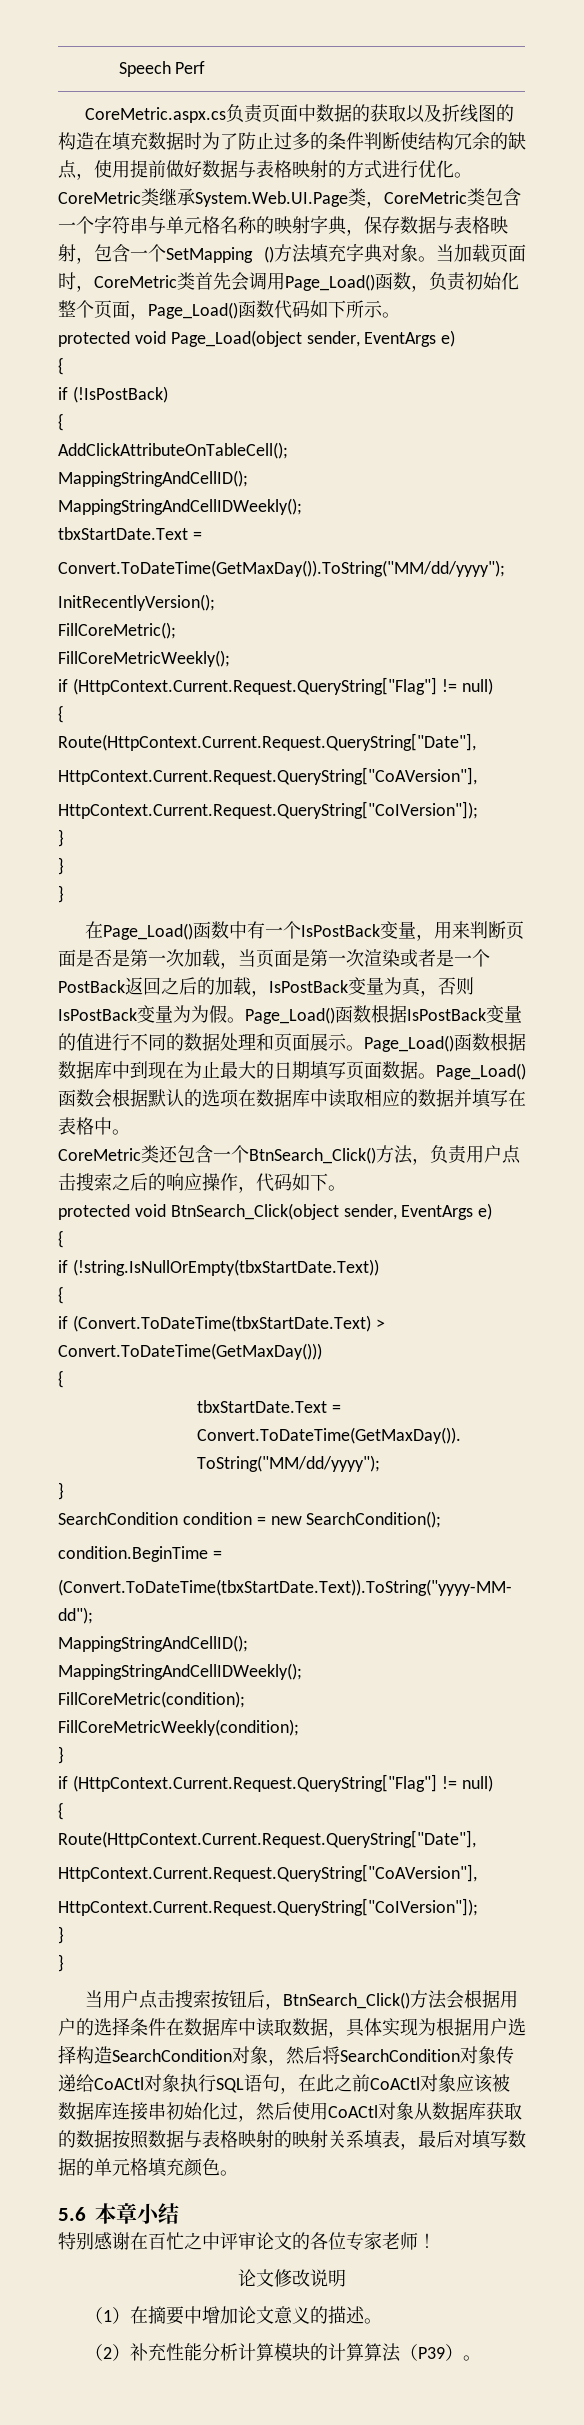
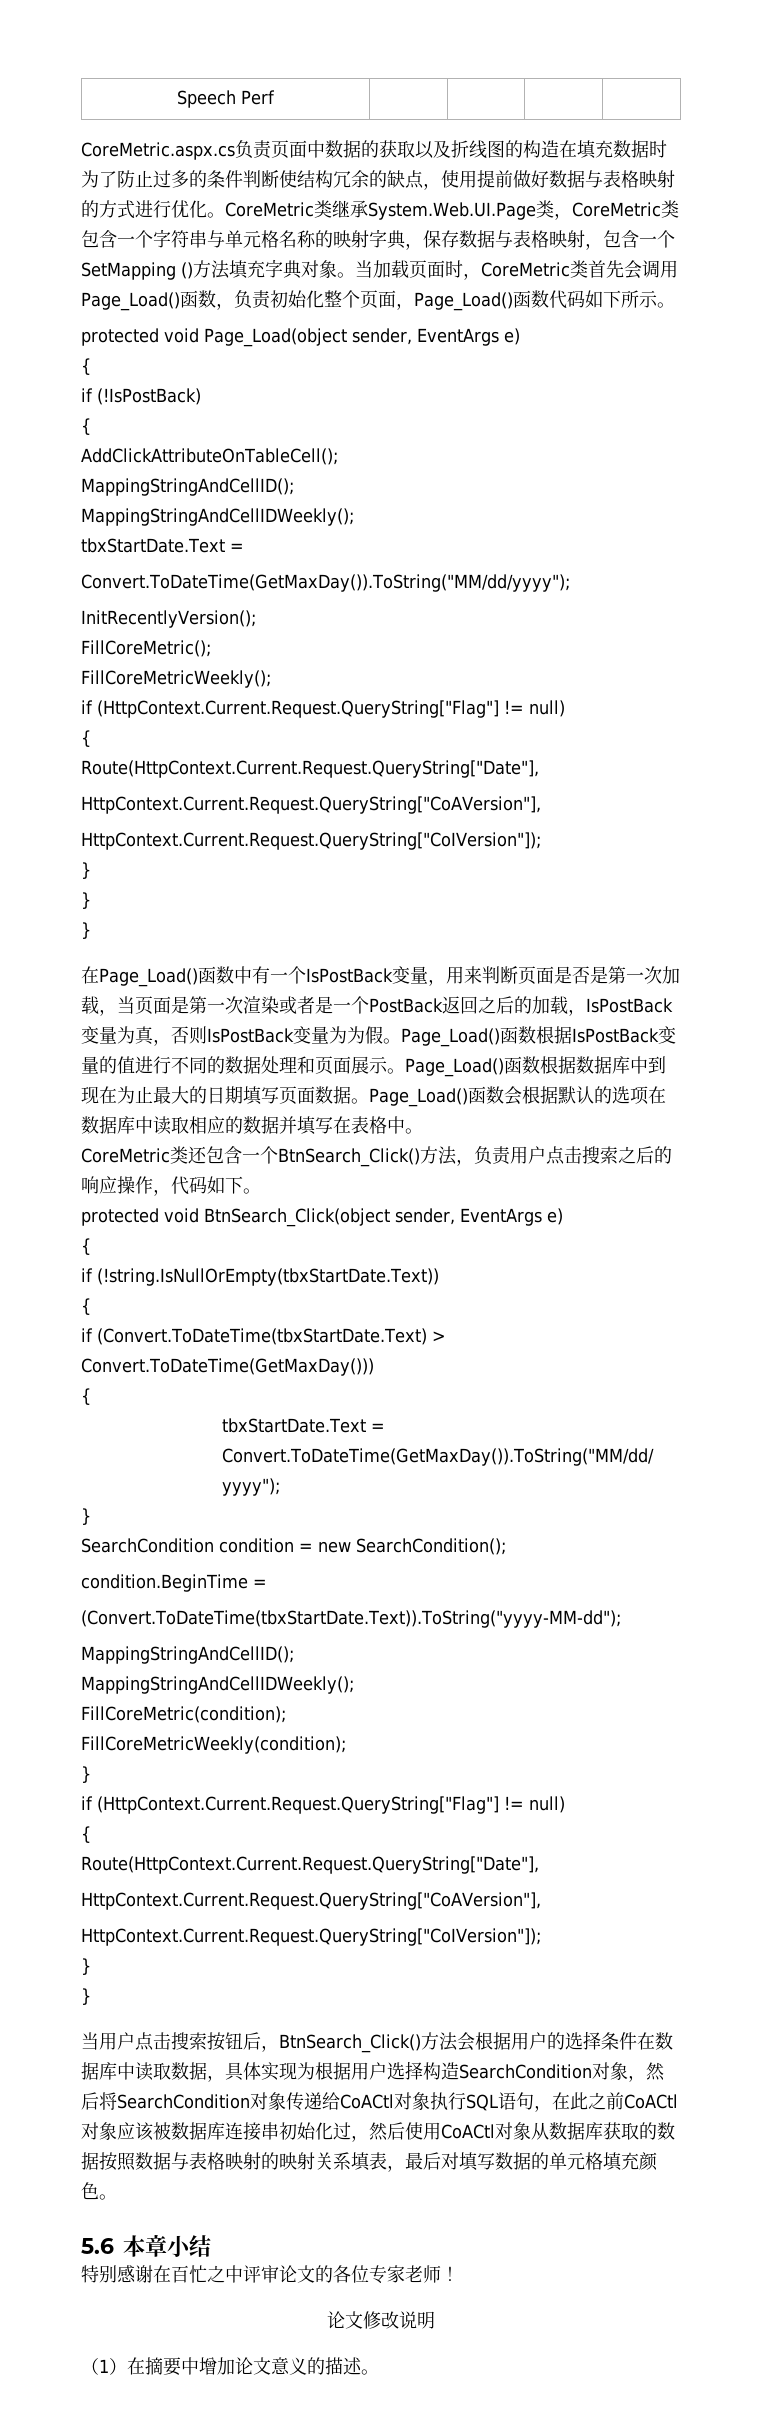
- （2）补充性能分析计算模块的计算算法（P39）。

